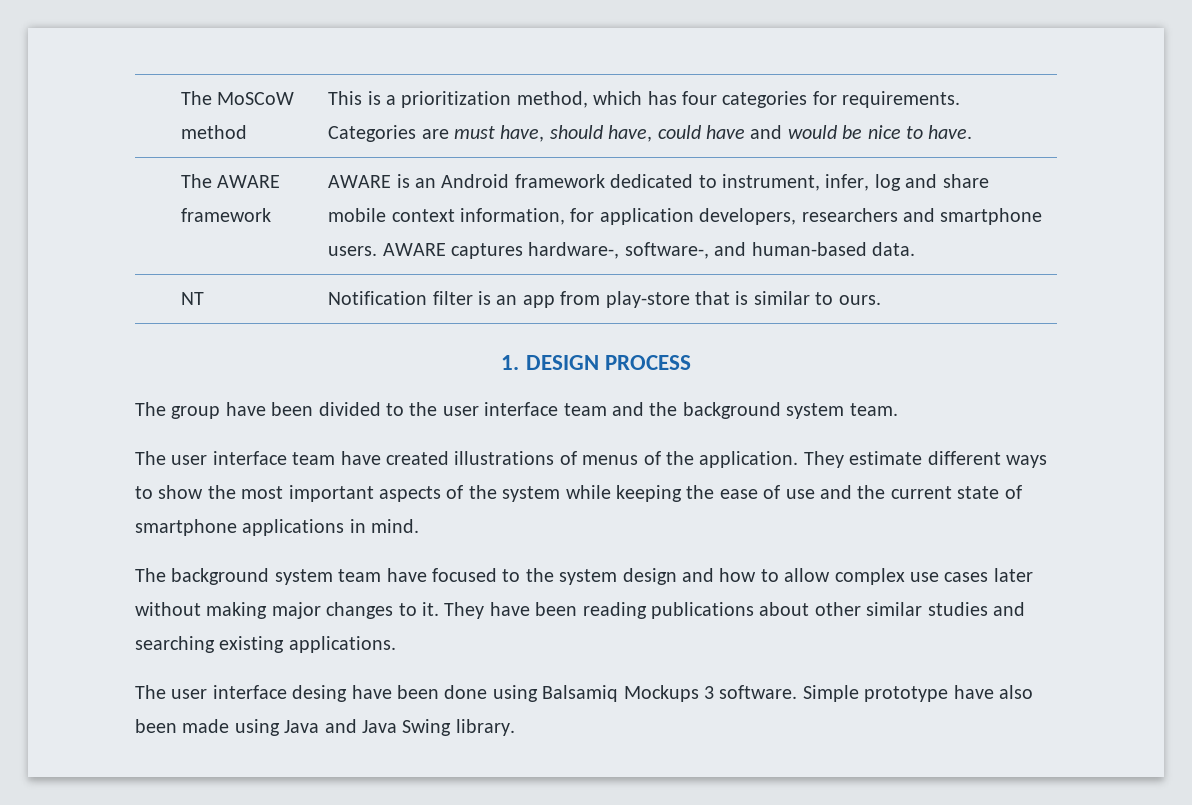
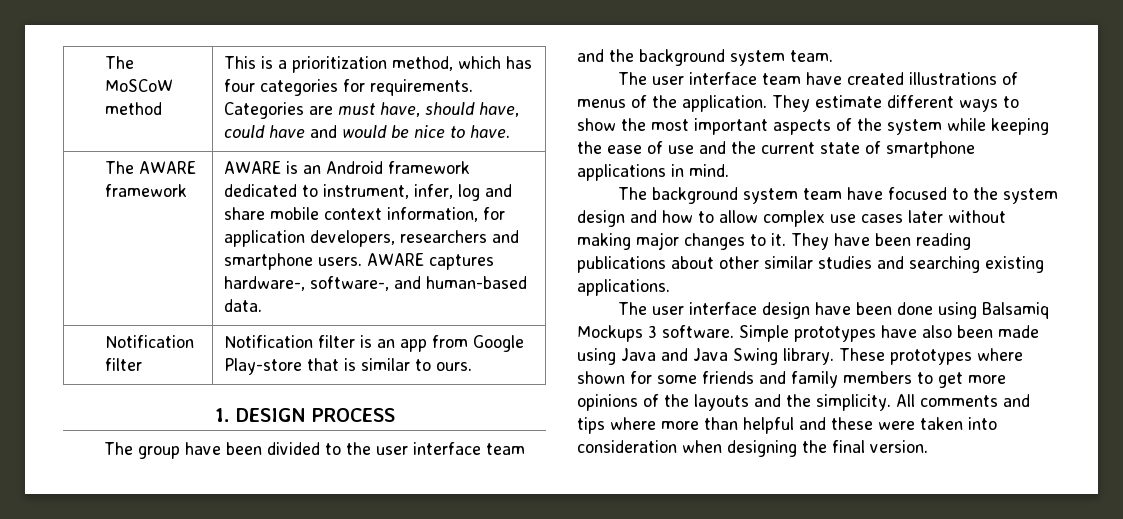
- NT | Notification filter is an app from play-store that is similar to ours.
+ Notification filter | Notification filter is an app from Google Play-store that is similar to ours.
- The user interface desing have been done using Balsamiq Mockups 3 software.
+ The user interface design have been done using Balsamiq Mockups 3 software.
- Simple prototype have also been made using Java and Java Swing library.
+ Simple prototypes have also been made using Java and Java Swing library.
+ These prototypes where shown for some friends and family members to get more opinions of the layouts and the simplicity. All comments and tips where more than helpful and these were taken into consideration when designing the final version.

